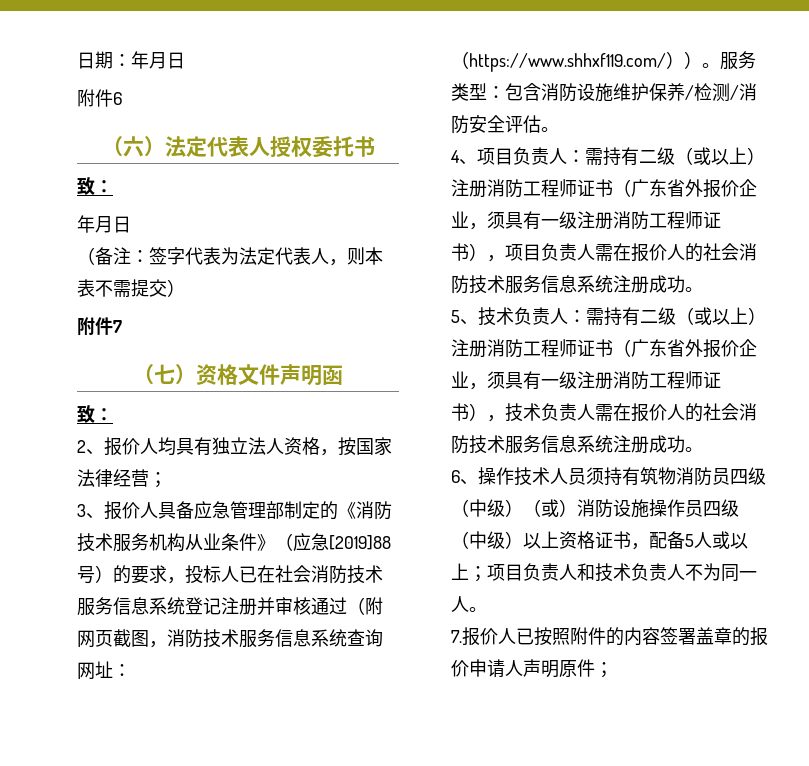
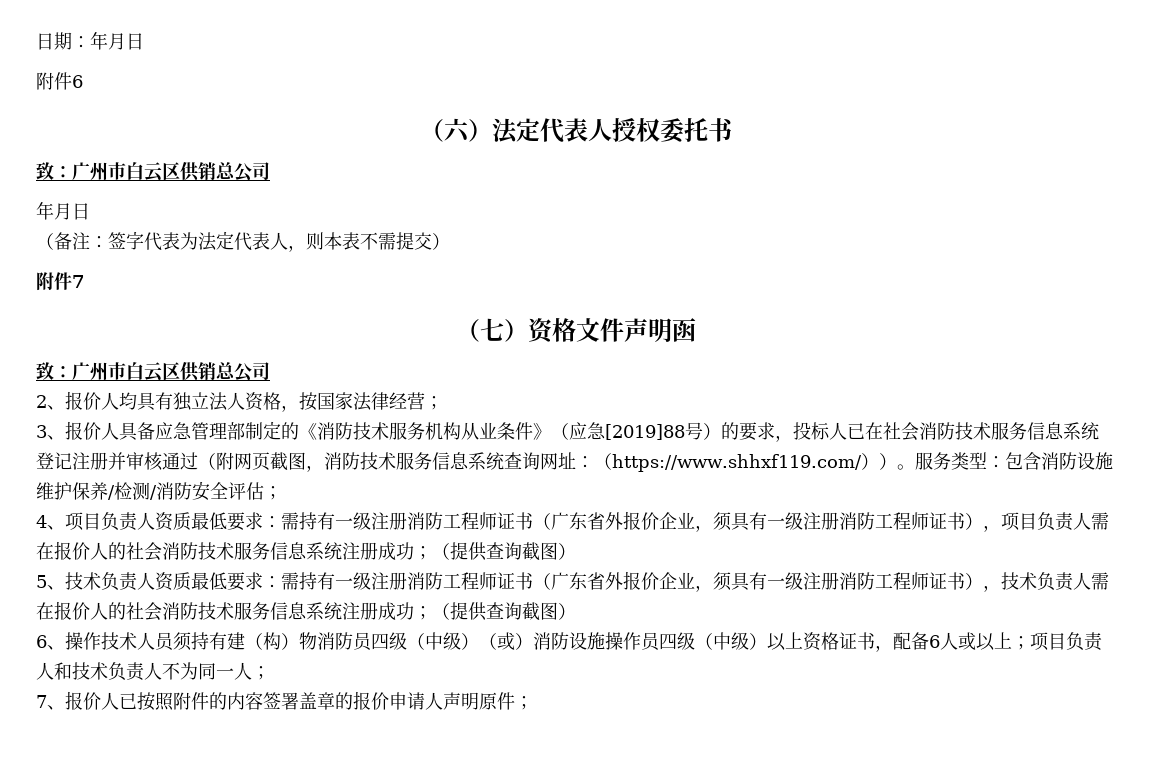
  （六）法定代表人授权委托书
- 致：
+ 致：广州市白云区供销总公司
  （七）资格文件声明函
- 致：
+ 致：广州市白云区供销总公司
- 服务类型：包含消防设施维护保养/检测/消防安全评估。
+ 服务类型：包含消防设施维护保养/检测/消防安全评估；
- 4、项目负责人：需持有二级（或以上）注册消防工程师证书（广东省外报价企业，须具有一级注册消防工程师证书），项目负责人需在报价人的社会消防技术服务信息系统注册成功。
+ 4、项目负责人资质最低要求：需持有一级注册消防工程师证书（广东省外报价企业，须具有一级注册消防工程师证书），项目负责人需在报价人的社会消防技术服务信息系统注册成功；（提供查询截图）
- 5、技术负责人：需持有二级（或以上）注册消防工程师证书（广东省外报价企业，须具有一级注册消防工程师证书），技术负责人需在报价人的社会消防技术服务信息系统注册成功。
+ 5、技术负责人资质最低要求：需持有一级注册消防工程师证书（广东省外报价企业，须具有一级注册消防工程师证书），技术负责人需在报价人的社会消防技术服务信息系统注册成功；（提供查询截图）
- 6、操作技术人员须持有筑物消防员四级（中级）（或）消防设施操作员四级（中级）以上资格证书，配备5人或以上；项目负责人和技术负责人不为同一人。
- 7.报价人已按照附件的内容签署盖章的报价申请人声明原件；
+ 6、操作技术人员须持有建（构）物消防员四级（中级）（或）消防设施操作员四级（中级）以上资格证书，配备6人或以上；项目负责人和技术负责人不为同一人；
+ 7、报价人已按照附件的内容签署盖章的报价申请人声明原件；

